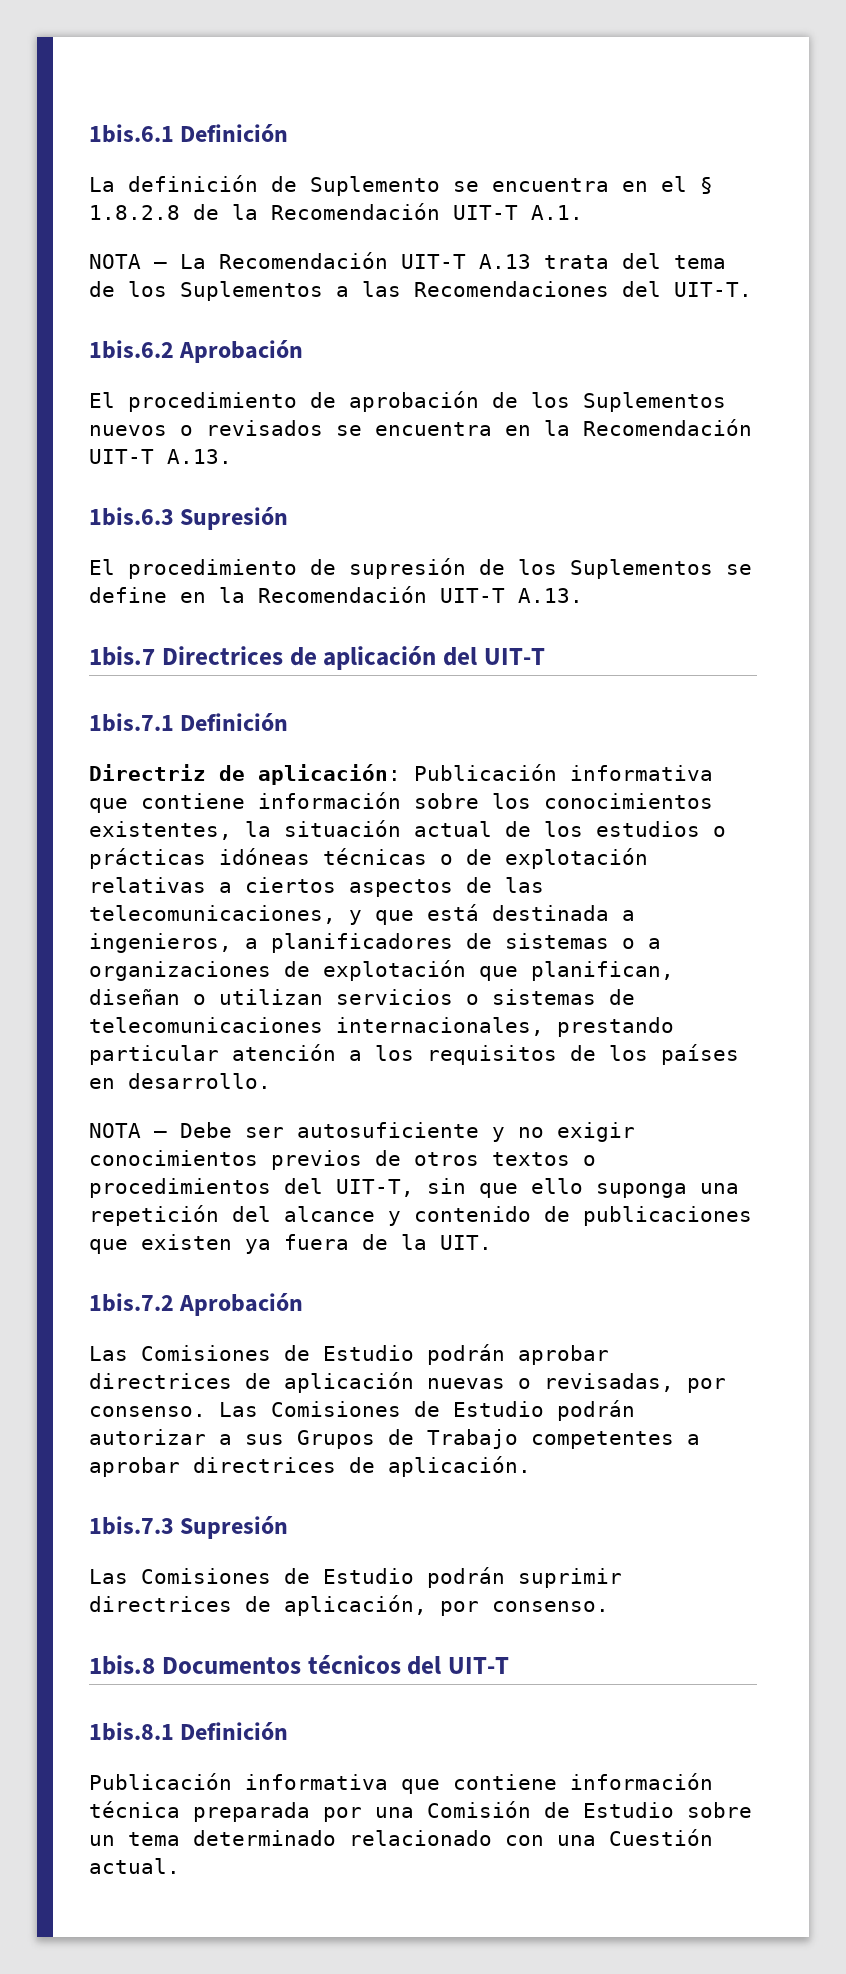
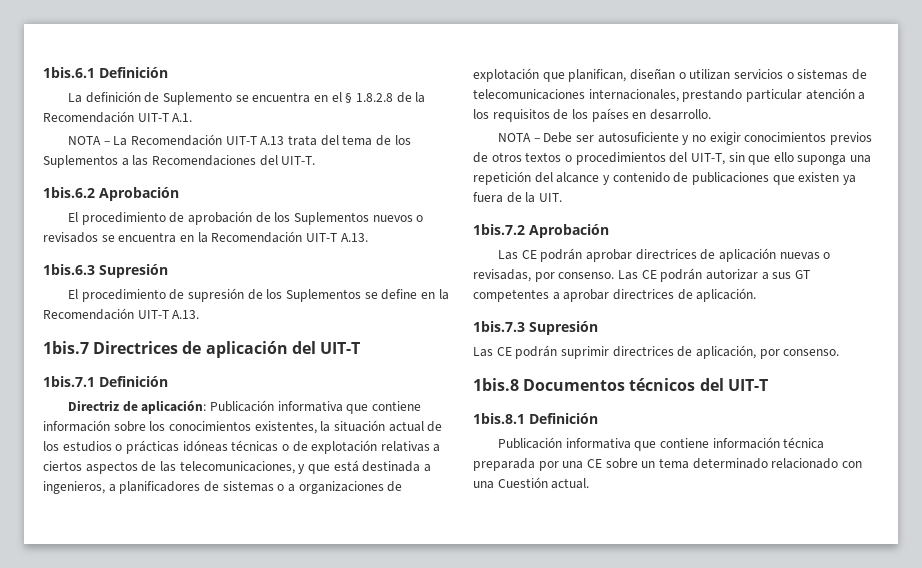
- Las Comisiones de Estudio podrán aprobar directrices de aplicación nuevas o revisadas, por consenso.
+ Las CE podrán aprobar directrices de aplicación nuevas o revisadas, por consenso.
- Las Comisiones de Estudio podrán autorizar a sus Grupos de Trabajo competentes a aprobar directrices de aplicación.
+ Las CE podrán autorizar a sus GT competentes a aprobar directrices de aplicación.
- Las Comisiones de Estudio podrán suprimir directrices de aplicación, por consenso.
+ Las CE podrán suprimir directrices de aplicación, por consenso.
- Publicación informativa que contiene información técnica preparada por una Comisión de Estudio sobre un tema determinado relacionado con una Cuestión actual.
+ Publicación informativa que contiene información técnica preparada por una CE sobre un tema determinado relacionado con una Cuestión actual.

